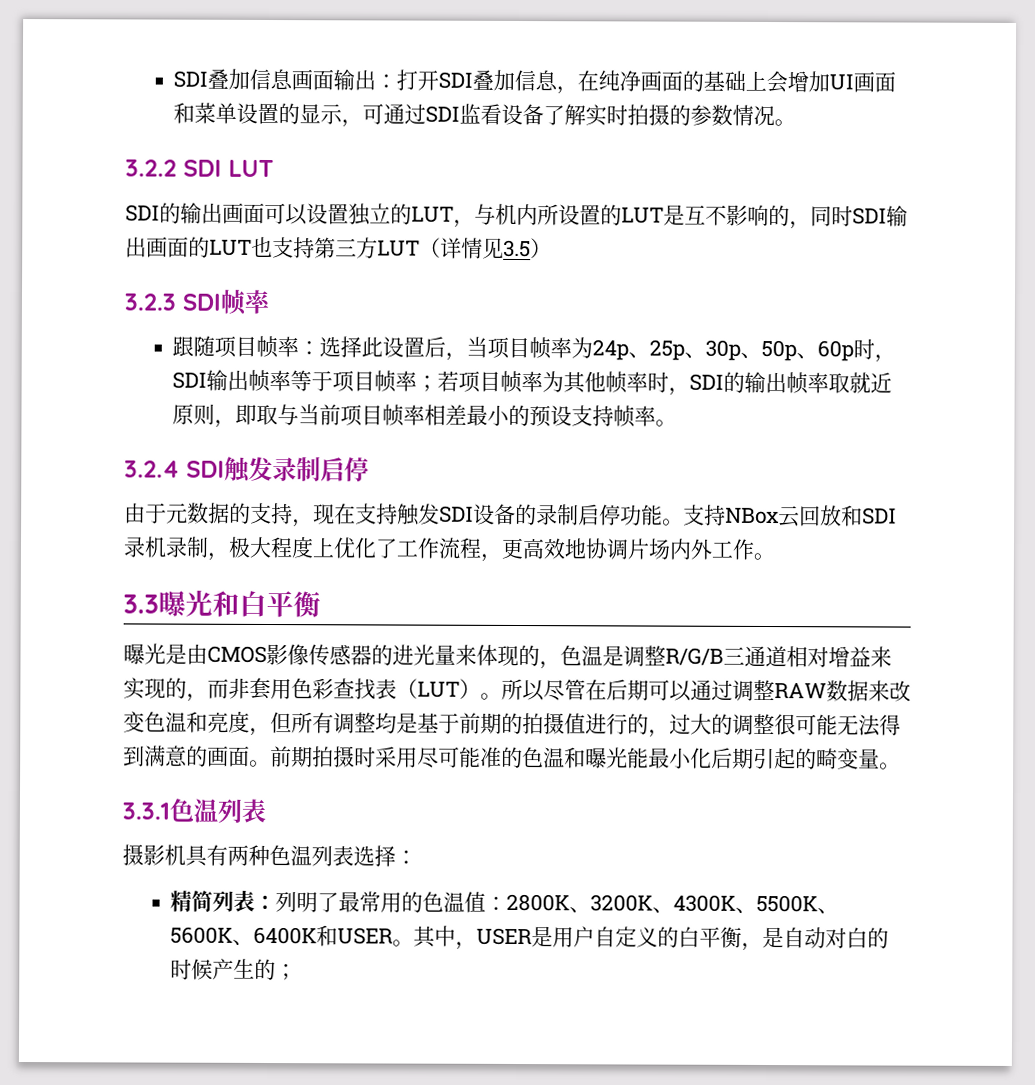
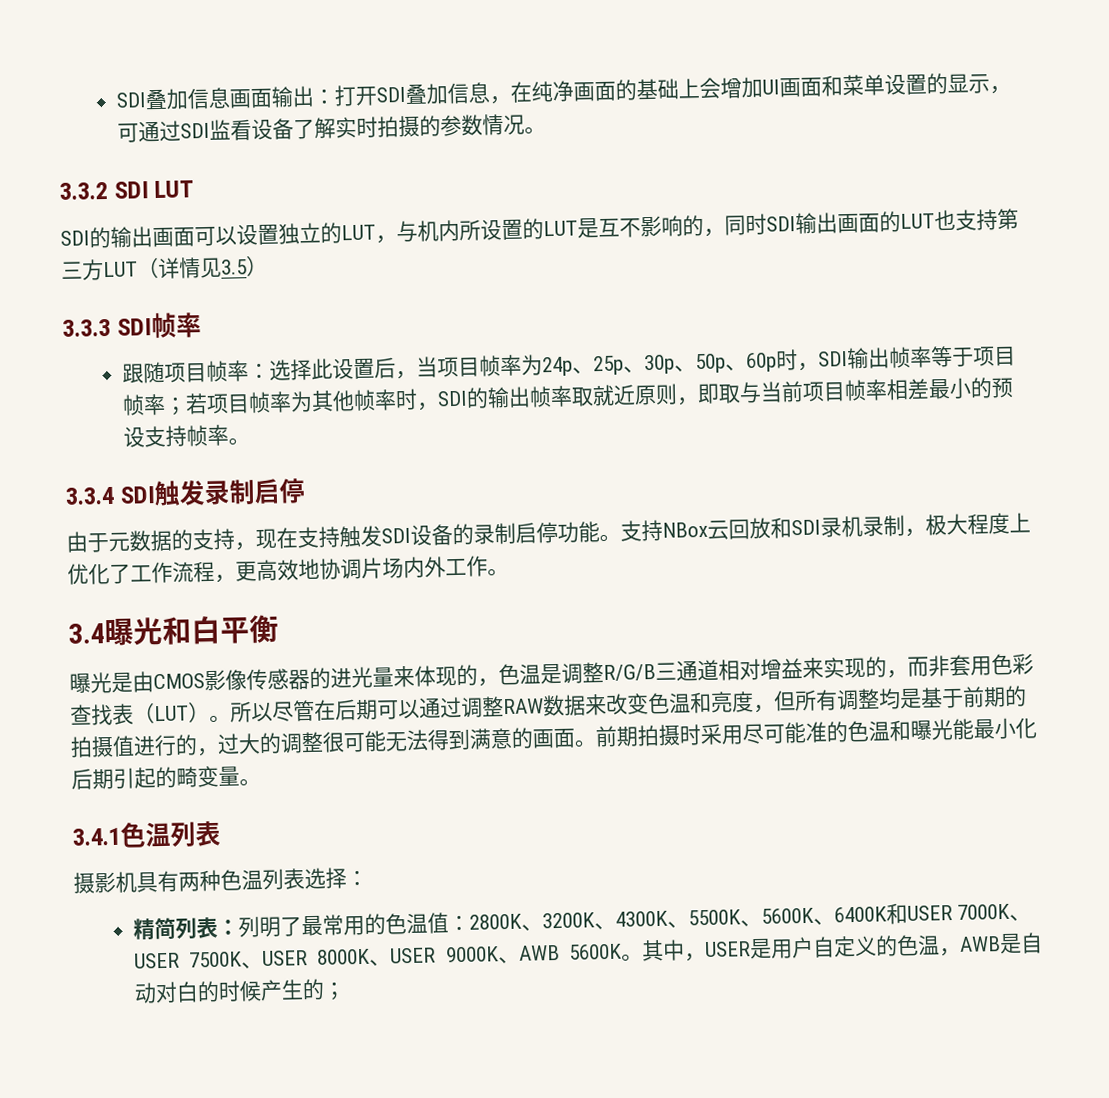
- 3.2.2 SDI LUT
+ 3.3.2 SDI LUT
- 3.2.3 SDI帧率
+ 3.3.3 SDI帧率
- 3.2.4 SDI触发录制启停
+ 3.3.4 SDI触发录制启停
- 3.3曝光和白平衡
+ 3.4曝光和白平衡
- 3.3.1色温列表
+ 3.4.1色温列表
- 精简列表：列明了最常用的色温值：2800K、3200K、4300K、5500K、5600K、6400K和USER。
+ 精简列表：列明了最常用的色温值：2800K、3200K、4300K、5500K、5600K、6400K和USER 7000K、USER 7500K、USER 8000K、USER 9000K、AWB 5600K。
- 其中，USER是用户自定义的白平衡，是自动对白的时候产生的；
+ 其中，USER是用户自定义的色温，AWB是自动对白的时候产生的；

